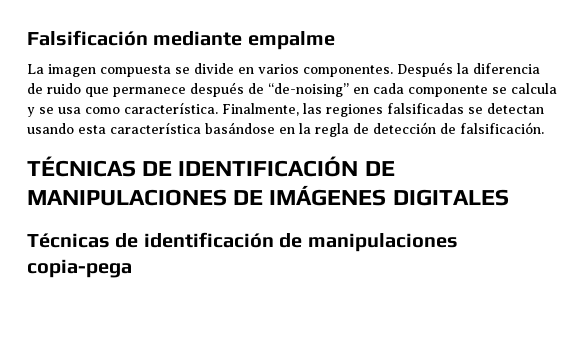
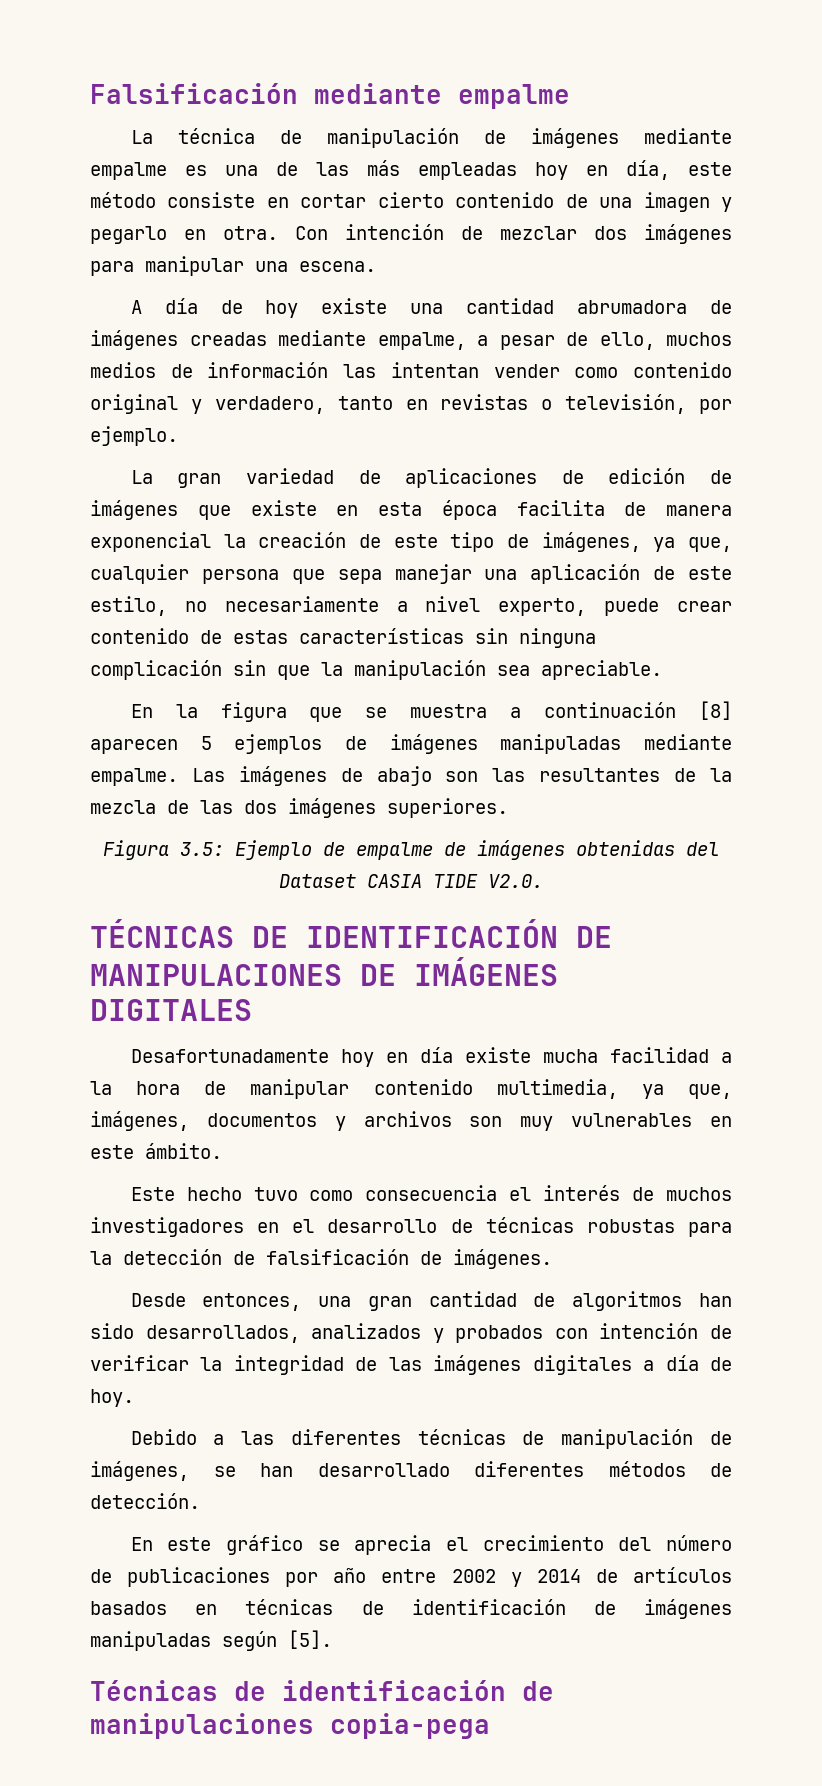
- La imagen compuesta se divide en varios componentes. Después la diferencia de ruido que permanece después de “de-noising” en cada componente se calcula y se usa como característica. Finalmente, las regiones falsificadas se detectan usando esta característica basándose en la regla de detección de falsificación.
+ La técnica de manipulación de imágenes mediante empalme es una de las más empleadas hoy en día, este método consiste en cortar cierto contenido de una imagen y pegarlo en otra. Con intención de mezclar dos imágenes para manipular una escena.
+ A día de hoy existe una cantidad abrumadora de imágenes creadas mediante empalme, a pesar de ello, muchos medios de información las intentan vender como contenido original y verdadero, tanto en revistas o televisión, por ejemplo.
+ La gran variedad de aplicaciones de edición de imágenes que existe en esta época facilita de manera exponencial la creación de este tipo de imágenes, ya que, cualquier persona que sepa manejar una aplicación de este estilo, no necesariamente a nivel experto, puede crear contenido de estas características sin ninguna complicación sin que la manipulación sea apreciable.
+ En la figura que se muestra a continuación [8] aparecen 5 ejemplos de imágenes manipuladas mediante empalme. Las imágenes de abajo son las resultantes de la mezcla de las dos imágenes superiores.
+ Figura 3.5: Ejemplo de empalme de imágenes obtenidas del Dataset CASIA TIDE V2.0.
+ Desafortunadamente hoy en día existe mucha facilidad a la hora de manipular contenido multimedia, ya que, imágenes, documentos y archivos son muy vulnerables en este ámbito.
+ Este hecho tuvo como consecuencia el interés de muchos investigadores en el desarrollo de técnicas robustas para la detección de falsificación de imágenes.
+ Desde entonces, una gran cantidad de algoritmos han sido desarrollados, analizados y probados con intención de verificar la integridad de las imágenes digitales a día de hoy.
+ Debido a las diferentes técnicas de manipulación de imágenes, se han desarrollado diferentes métodos de detección.
+ En este gráfico se aprecia el crecimiento del número de publicaciones por año entre 2002 y 2014 de artículos basados en técnicas de identificación de imágenes manipuladas según [5].

